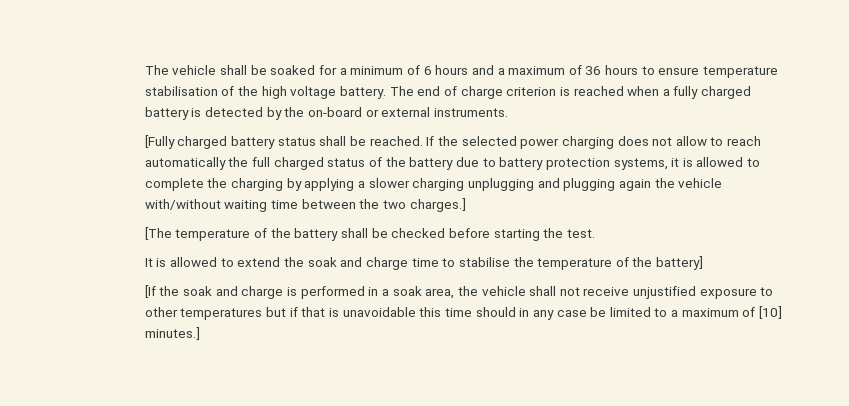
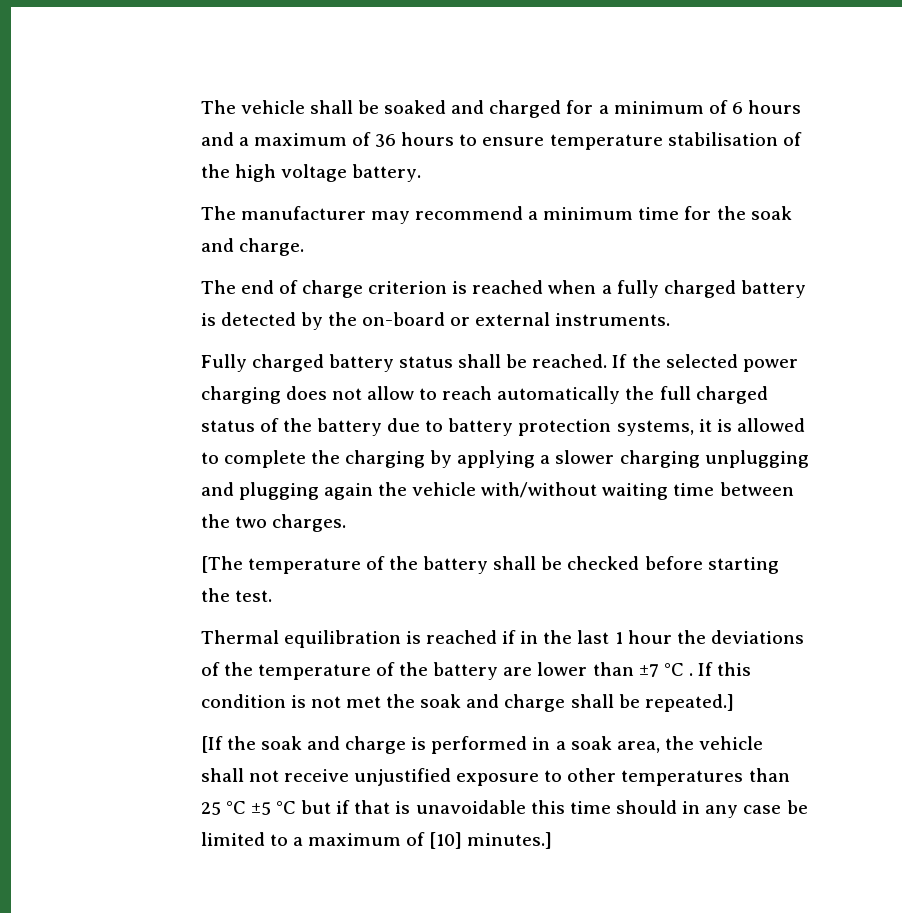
- The vehicle shall be soaked for a minimum of 6 hours and a maximum of 36 hours to ensure temperature stabilisation of the high voltage battery. The end of charge criterion is reached when a fully charged battery is detected by the on-board or external instruments.
+ The vehicle shall be soaked and charged for a minimum of 6 hours and a maximum of 36 hours to ensure temperature stabilisation of the high voltage battery.
+ The manufacturer may recommend a minimum time for the soak and charge.
+ The end of charge criterion is reached when a fully charged battery is detected by the on-board or external instruments.
- [Fully charged battery status shall be reached.
+ Fully charged battery status shall be reached.
- If the selected power charging does not allow to reach automatically the full charged status of the battery due to battery protection systems, it is allowed to complete the charging by applying a slower charging unplugging and plugging again the vehicle with/without waiting time between the two charges.]
+ If the selected power charging does not allow to reach automatically the full charged status of the battery due to battery protection systems, it is allowed to complete the charging by applying a slower charging unplugging and plugging again the vehicle with/without waiting time between the two charges.
- It is allowed to extend the soak and charge time to stabilise the temperature of the battery]
+ Thermal equilibration is reached if in the last 1 hour the deviations of the temperature of the battery are lower than ±7 °C . If this condition is not met the soak and charge shall be repeated.]
- [If the soak and charge is performed in a soak area, the vehicle shall not receive unjustified exposure to other temperatures but if that is unavoidable this time should in any case be limited to a maximum of [10] minutes.]
+ [If the soak and charge is performed in a soak area, the vehicle shall not receive unjustified exposure to other temperatures than 25 °C ±5 °C but if that is unavoidable this time should in any case be limited to a maximum of [10] minutes.]

